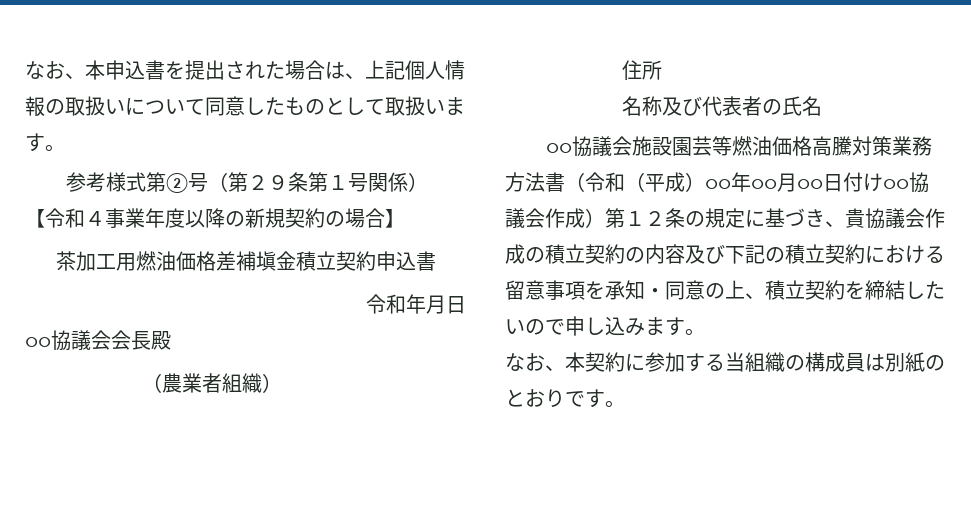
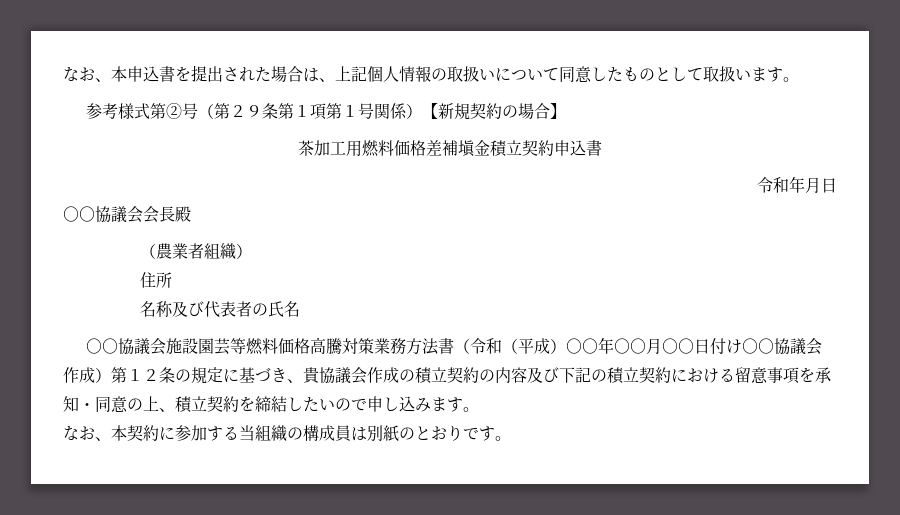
- 参考様式第②号（第２９条第１号関係）【令和４事業年度以降の新規契約の場合】
+ 参考様式第②号（第２９条第１項第１号関係）【新規契約の場合】
- 茶加工用燃油価格差補塡金積立契約申込書
+ 茶加工用燃料価格差補塡金積立契約申込書
- ○○協議会施設園芸等燃油価格高騰対策業務方法書（令和（平成）○○年○○月○○日付け○○協議会作成）第１２条の規定に基づき、貴協議会作成の積立契約の内容及び下記の積立契約における留意事項を承知・同意の上、積立契約を締結したいので申し込みます。
+ ○○協議会施設園芸等燃料価格高騰対策業務方法書（令和（平成）○○年○○月○○日付け○○協議会作成）第１２条の規定に基づき、貴協議会作成の積立契約の内容及び下記の積立契約における留意事項を承知・同意の上、積立契約を締結したいので申し込みます。

